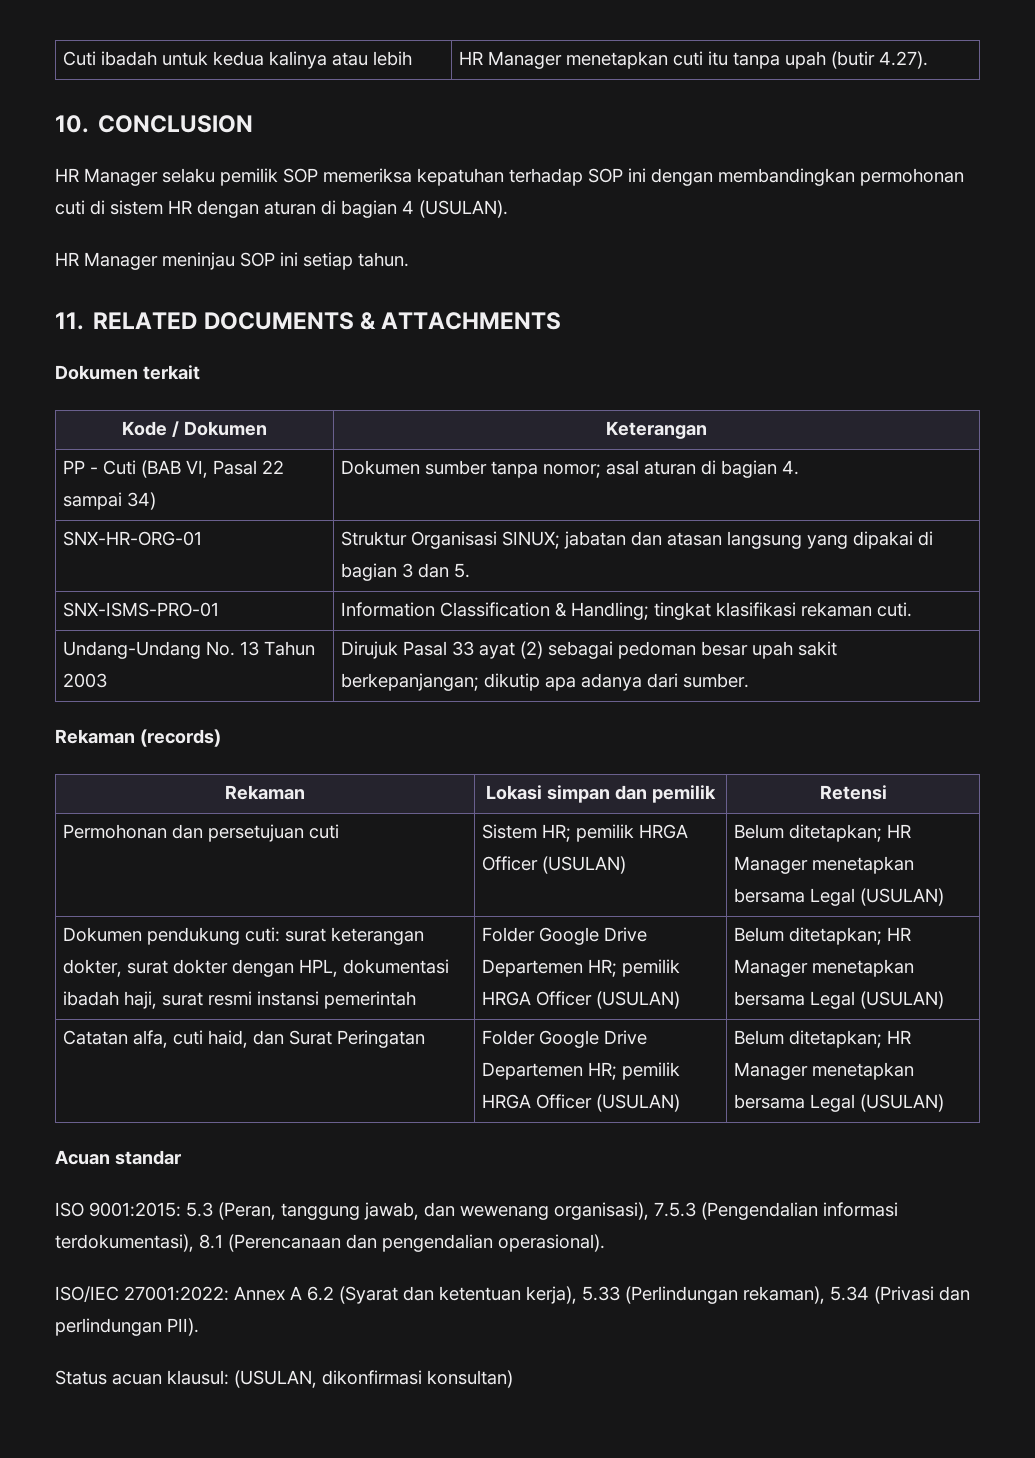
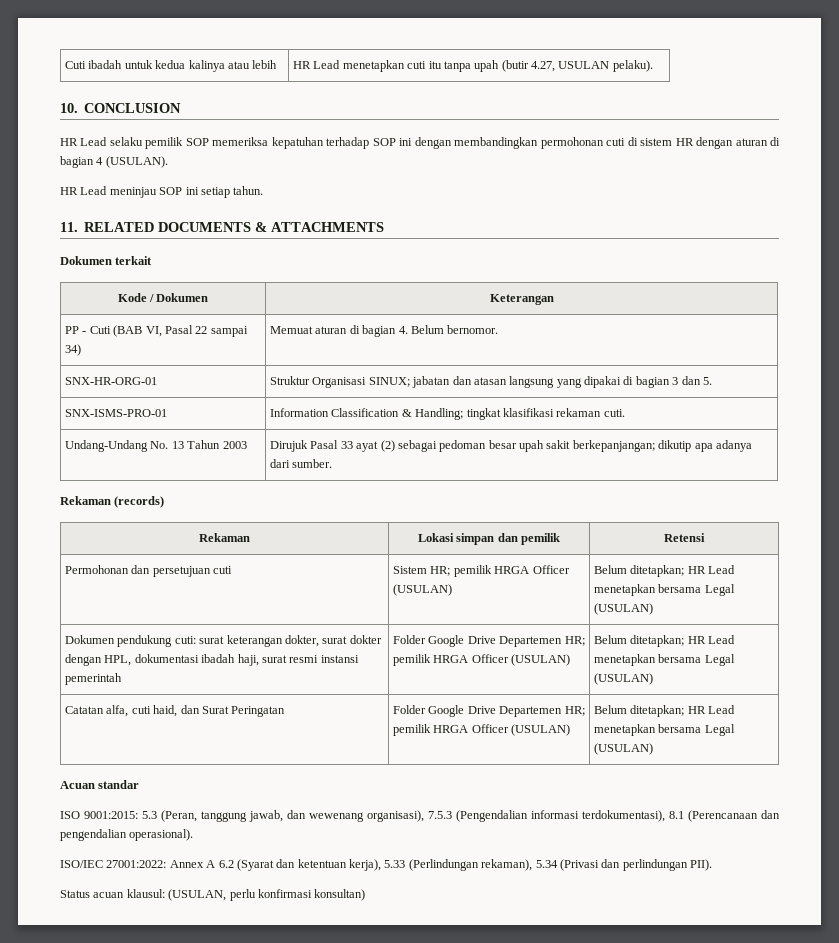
- Cuti ibadah untuk kedua kalinya atau lebih | HR Manager menetapkan cuti itu tanpa upah (butir 4.27).
+ Cuti ibadah untuk kedua kalinya atau lebih | HR Lead menetapkan cuti itu tanpa upah (butir 4.27, USULAN pelaku).
- HR Manager selaku pemilik SOP memeriksa kepatuhan terhadap SOP ini dengan membandingkan permohonan cuti di sistem HR dengan aturan di bagian 4 (USULAN).
+ HR Lead selaku pemilik SOP memeriksa kepatuhan terhadap SOP ini dengan membandingkan permohonan cuti di sistem HR dengan aturan di bagian 4 (USULAN).
- HR Manager meninjau SOP ini setiap tahun.
+ HR Lead meninjau SOP ini setiap tahun.
- PP - Cuti (BAB VI, Pasal 22 sampai 34) | Dokumen sumber tanpa nomor; asal aturan di bagian 4.
+ PP - Cuti (BAB VI, Pasal 22 sampai 34) | Memuat aturan di bagian 4. Belum bernomor.
- Permohonan dan persetujuan cuti | Sistem HR; pemilik HRGA Officer (USULAN) | Belum ditetapkan; HR Manager menetapkan bersama Legal (USULAN)
+ Permohonan dan persetujuan cuti | Sistem HR; pemilik HRGA Officer (USULAN) | Belum ditetapkan; HR Lead menetapkan bersama Legal (USULAN)
- Dokumen pendukung cuti: surat keterangan dokter, surat dokter dengan HPL, dokumentasi ibadah haji, surat resmi instansi pemerintah | Folder Google Drive Departemen HR; pemilik HRGA Officer (USULAN) | Belum ditetapkan; HR Manager menetapkan bersama Legal (USULAN)
+ Dokumen pendukung cuti: surat keterangan dokter, surat dokter dengan HPL, dokumentasi ibadah haji, surat resmi instansi pemerintah | Folder Google Drive Departemen HR; pemilik HRGA Officer (USULAN) | Belum ditetapkan; HR Lead menetapkan bersama Legal (USULAN)
- Catatan alfa, cuti haid, dan Surat Peringatan | Folder Google Drive Departemen HR; pemilik HRGA Officer (USULAN) | Belum ditetapkan; HR Manager menetapkan bersama Legal (USULAN)
+ Catatan alfa, cuti haid, dan Surat Peringatan | Folder Google Drive Departemen HR; pemilik HRGA Officer (USULAN) | Belum ditetapkan; HR Lead menetapkan bersama Legal (USULAN)
- Status acuan klausul: (USULAN, dikonfirmasi konsultan)
+ Status acuan klausul: (USULAN, perlu konfirmasi konsultan)

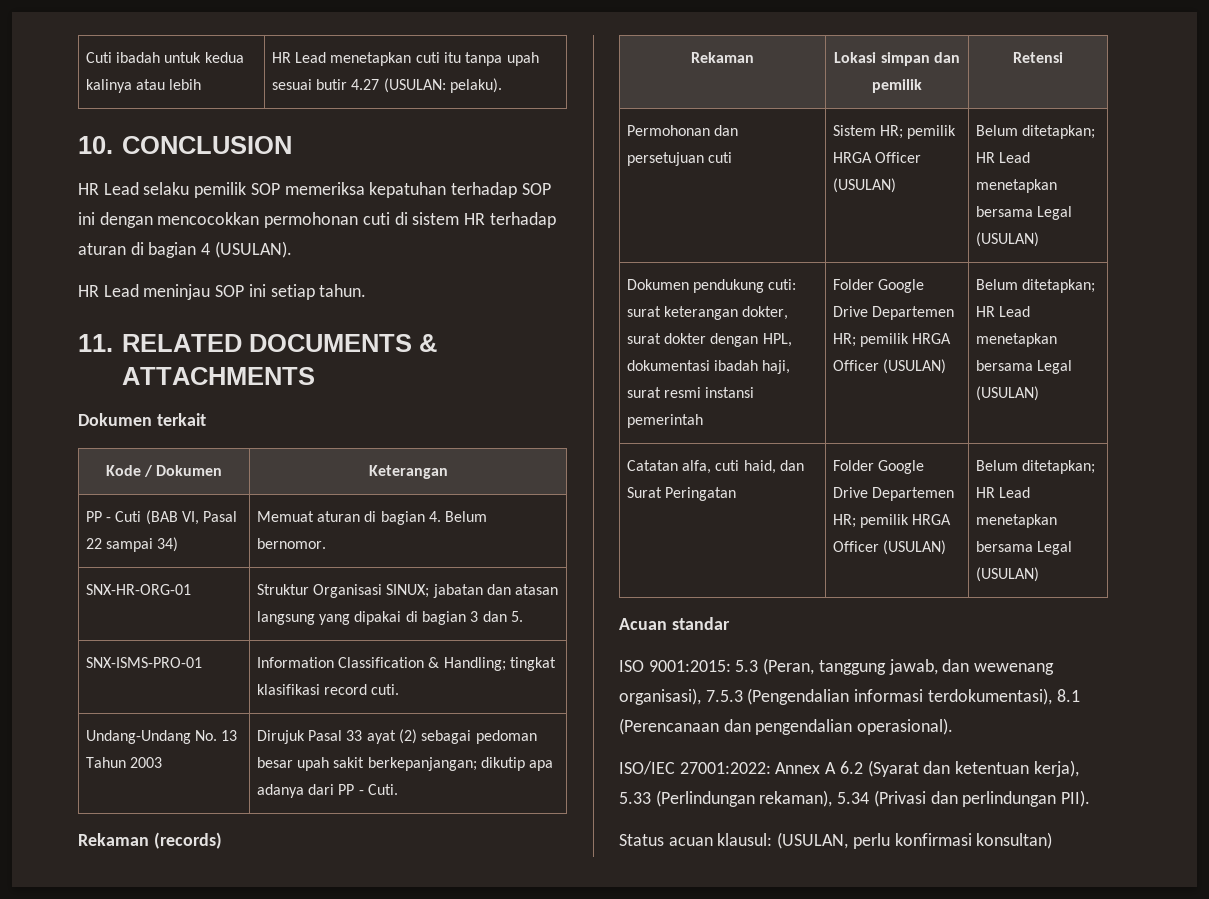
- Cuti ibadah untuk kedua kalinya atau lebih | HR Lead menetapkan cuti itu tanpa upah (butir 4.27, USULAN pelaku).
+ Cuti ibadah untuk kedua kalinya atau lebih | HR Lead menetapkan cuti itu tanpa upah sesuai butir 4.27 (USULAN: pelaku).
- HR Lead selaku pemilik SOP memeriksa kepatuhan terhadap SOP ini dengan membandingkan permohonan cuti di sistem HR dengan aturan di bagian 4 (USULAN).
+ HR Lead selaku pemilik SOP memeriksa kepatuhan terhadap SOP ini dengan mencocokkan permohonan cuti di sistem HR terhadap aturan di bagian 4 (USULAN).
- SNX-ISMS-PRO-01 | Information Classification & Handling; tingkat klasifikasi rekaman cuti.
+ SNX-ISMS-PRO-01 | Information Classification & Handling; tingkat klasifikasi record cuti.
- Undang-Undang No. 13 Tahun 2003 | Dirujuk Pasal 33 ayat (2) sebagai pedoman besar upah sakit berkepanjangan; dikutip apa adanya dari sumber.
+ Undang-Undang No. 13 Tahun 2003 | Dirujuk Pasal 33 ayat (2) sebagai pedoman besar upah sakit berkepanjangan; dikutip apa adanya dari PP - Cuti.

